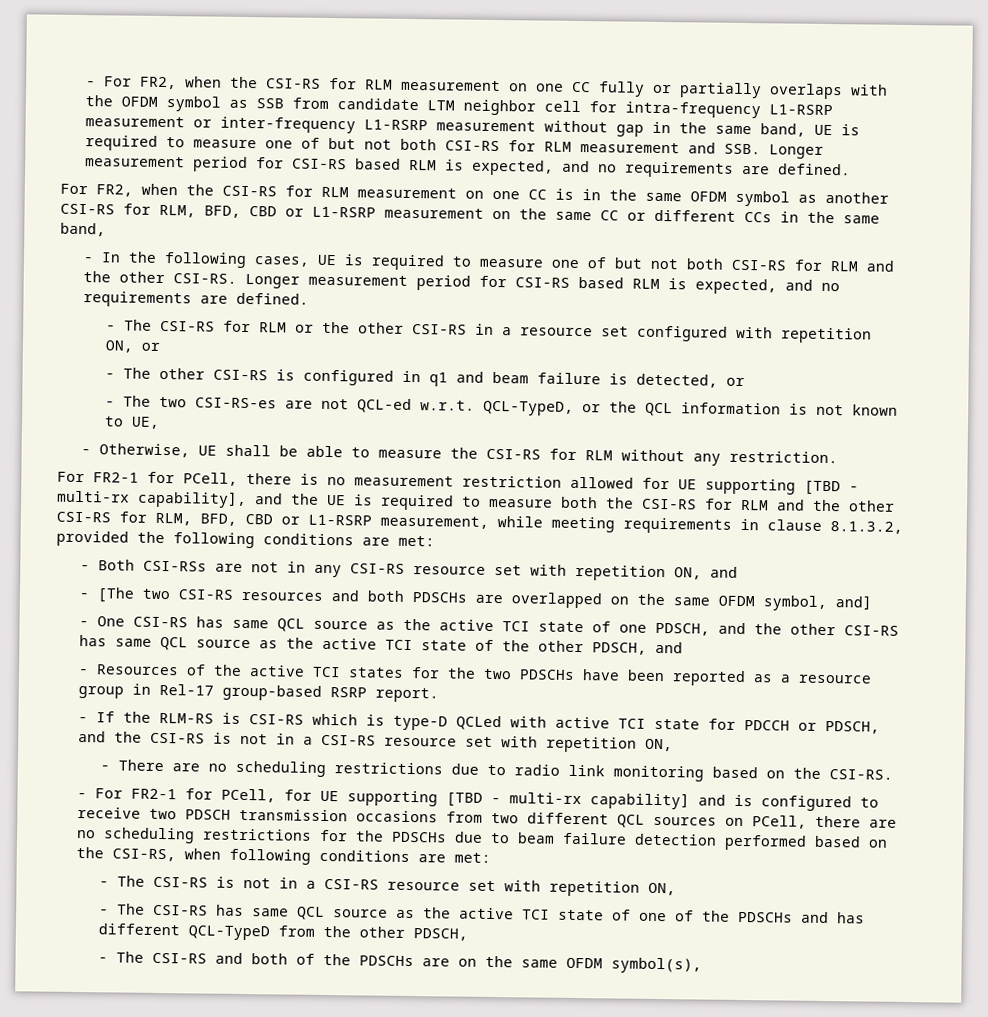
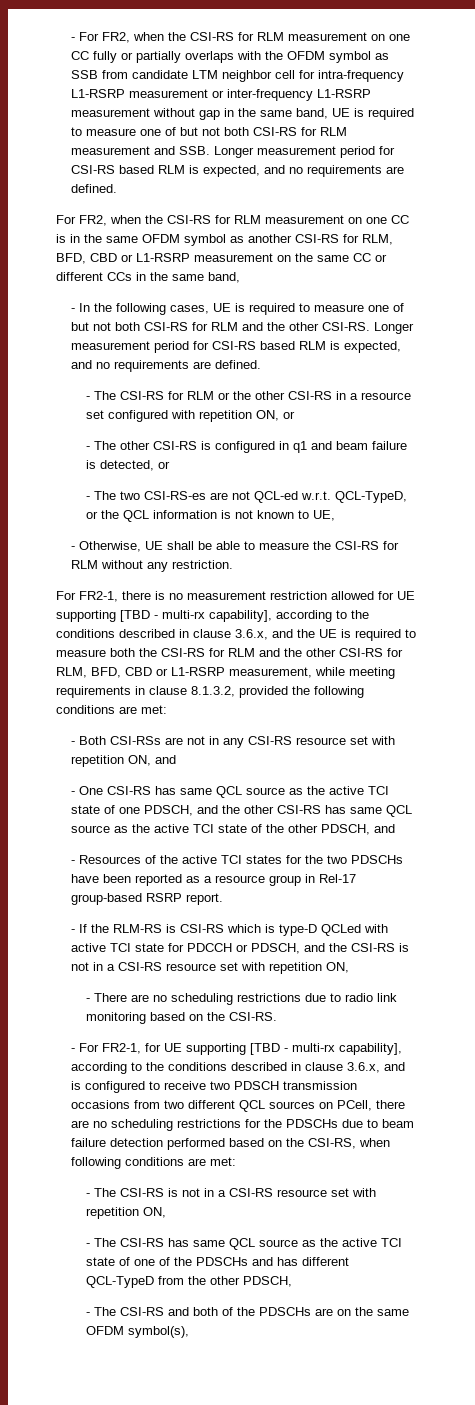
- For FR2-1 for PCell, there is no measurement restriction allowed for UE supporting [TBD - multi-rx capability], and the UE is required to measure both the CSI-RS for RLM and the other CSI-RS for RLM, BFD, CBD or L1-RSRP measurement, while meeting requirements in clause 8.1.3.2, provided the following conditions are met:
+ For FR2-1, there is no measurement restriction allowed for UE supporting [TBD - multi-rx capability], according to the conditions described in clause 3.6.x, and the UE is required to measure both the CSI-RS for RLM and the other CSI-RS for RLM, BFD, CBD or L1-RSRP measurement, while meeting requirements in clause 8.1.3.2, provided the following conditions are met:
- - [The two CSI-RS resources and both PDSCHs are overlapped on the same OFDM symbol, and]
- - For FR2-1 for PCell, for UE supporting [TBD - multi-rx capability] and is configured to receive two PDSCH transmission occasions from two different QCL sources on PCell, there are no scheduling restrictions for the PDSCHs due to beam failure detection performed based on the CSI-RS, when following conditions are met:
+ - For FR2-1, for UE supporting [TBD - multi-rx capability], according to the conditions described in clause 3.6.x, and is configured to receive two PDSCH transmission occasions from two different QCL sources on PCell, there are no scheduling restrictions for the PDSCHs due to beam failure detection performed based on the CSI-RS, when following conditions are met:

